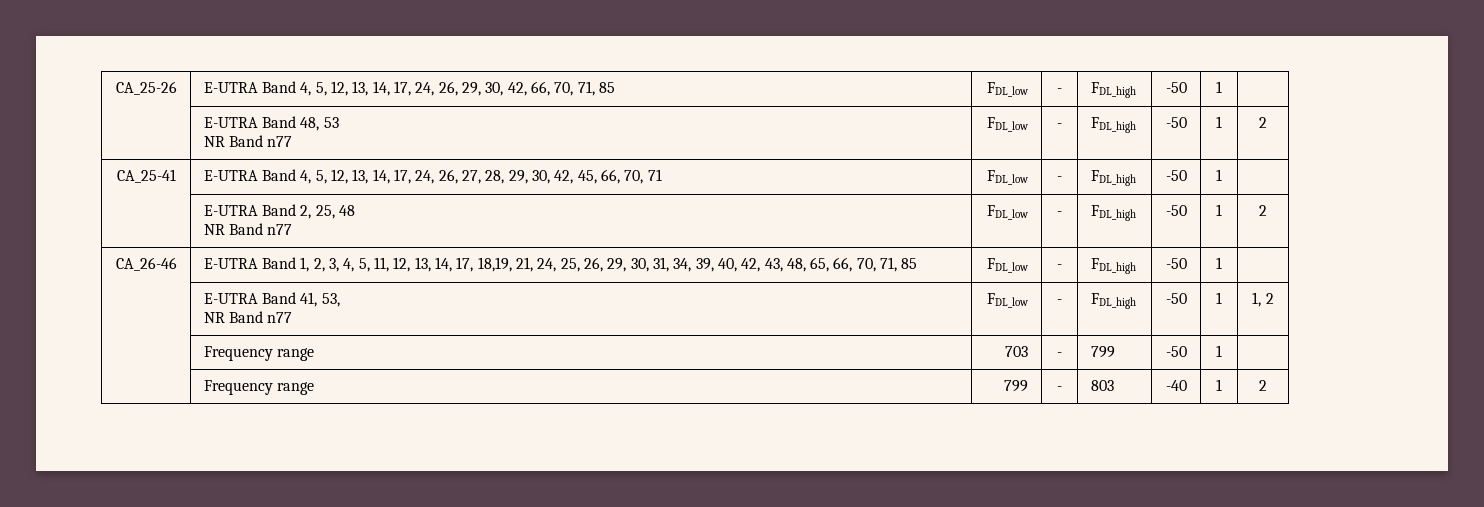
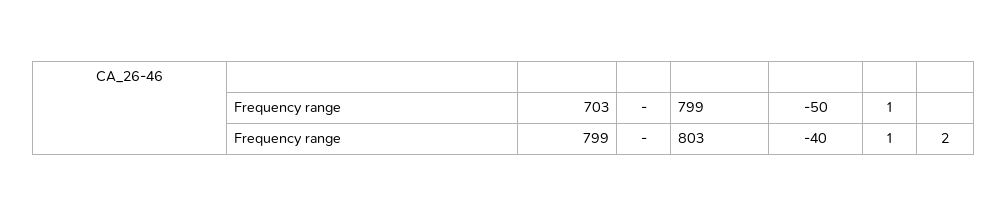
- CA_25-26 | E-UTRA Band 4, 5, 12, 13, 14, 17, 24, 26, 29, 30, 42, 66, 70, 71, 85 | FDL_low | - | FDL_high | -50 | 1 |
- | E-UTRA Band 48, 53
- NR Band n77 | FDL_low | - | FDL_high | -50 | 1 | 2
- CA_25-41 | E-UTRA Band 4, 5, 12, 13, 14, 17, 24, 26, 27, 28, 29, 30, 42, 45, 66, 70, 71 | FDL_low | - | FDL_high | -50 | 1 |
- | E-UTRA Band 2, 25, 48
- NR Band n77 | FDL_low | - | FDL_high | -50 | 1 | 2
- CA_26-46 | E-UTRA Band 1, 2, 3, 4, 5, 11, 12, 13, 14, 17, 18,19, 21, 24, 25, 26, 29, 30, 31, 34, 39, 40, 42, 43, 48, 65, 66, 70, 71, 85 | FDL_low | - | FDL_high | -50 | 1 |
- | E-UTRA Band 41, 53,
- NR Band n77 | FDL_low | - | FDL_high | -50 | 1 | 1, 2
+ CA_26-46 | | | | | | |

